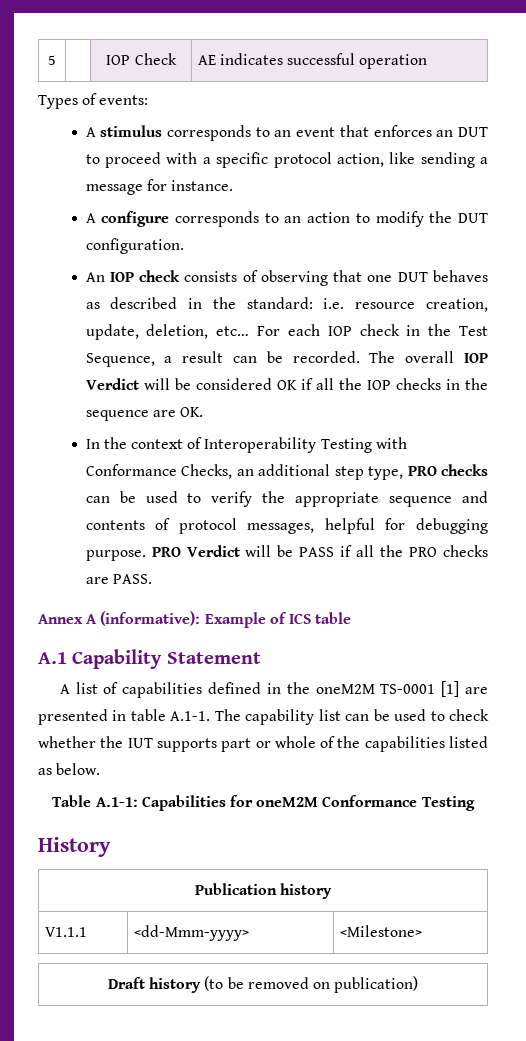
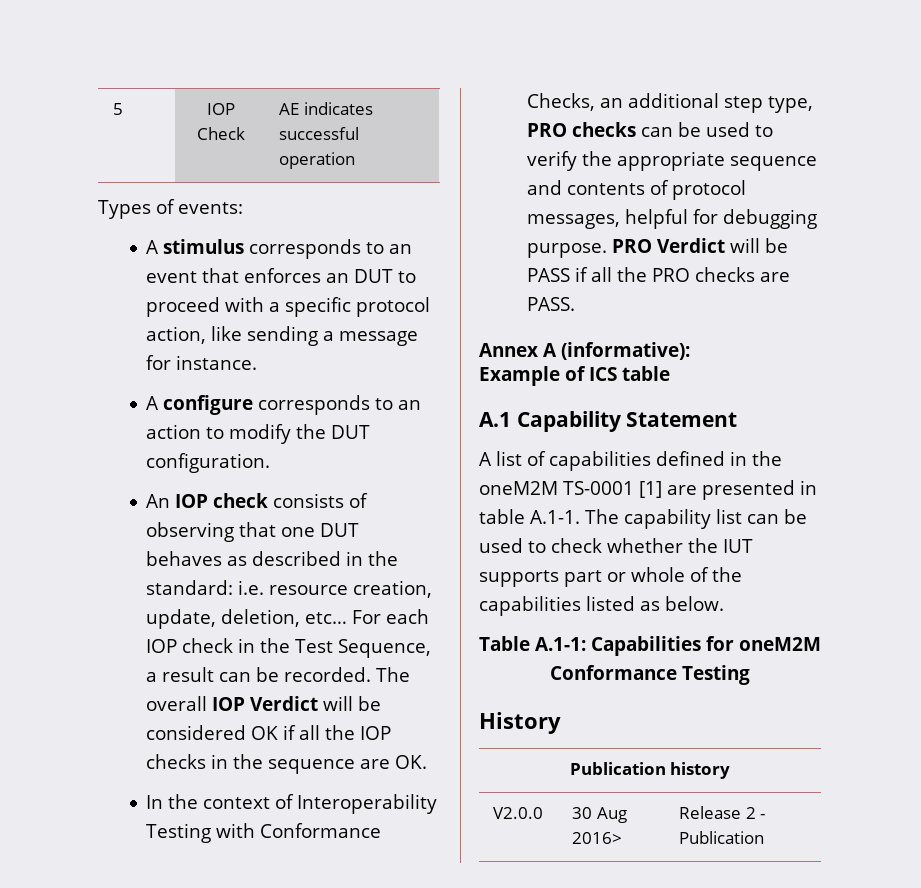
- Annex A (informative): Example of ICS table
+ Annex A (informative):
+ Example of ICS table
- V1.1.1 | <dd-Mmm-yyyy> | <Milestone>
- Draft history (to be removed on publication)
+ V2.0.0 | 30 Aug 2016> | Release 2 - Publication

